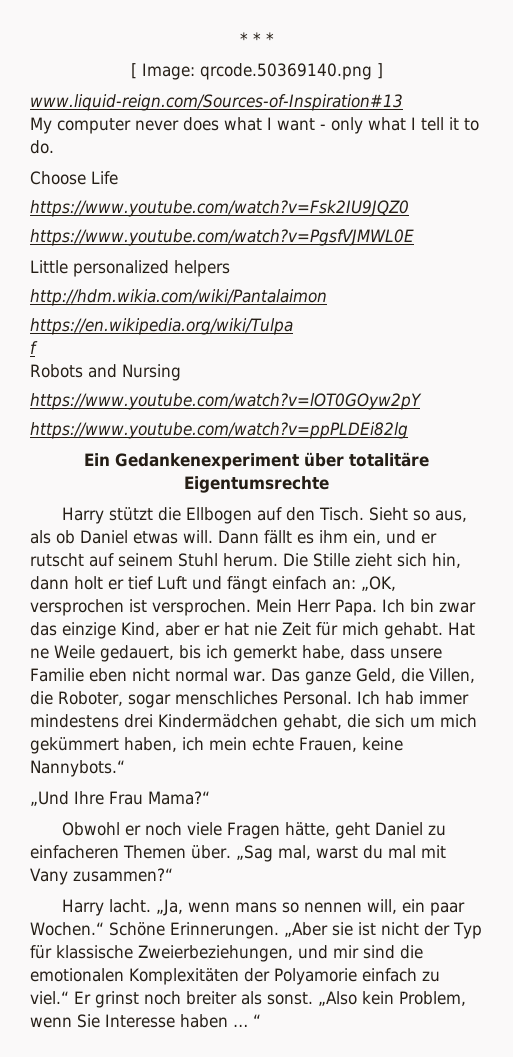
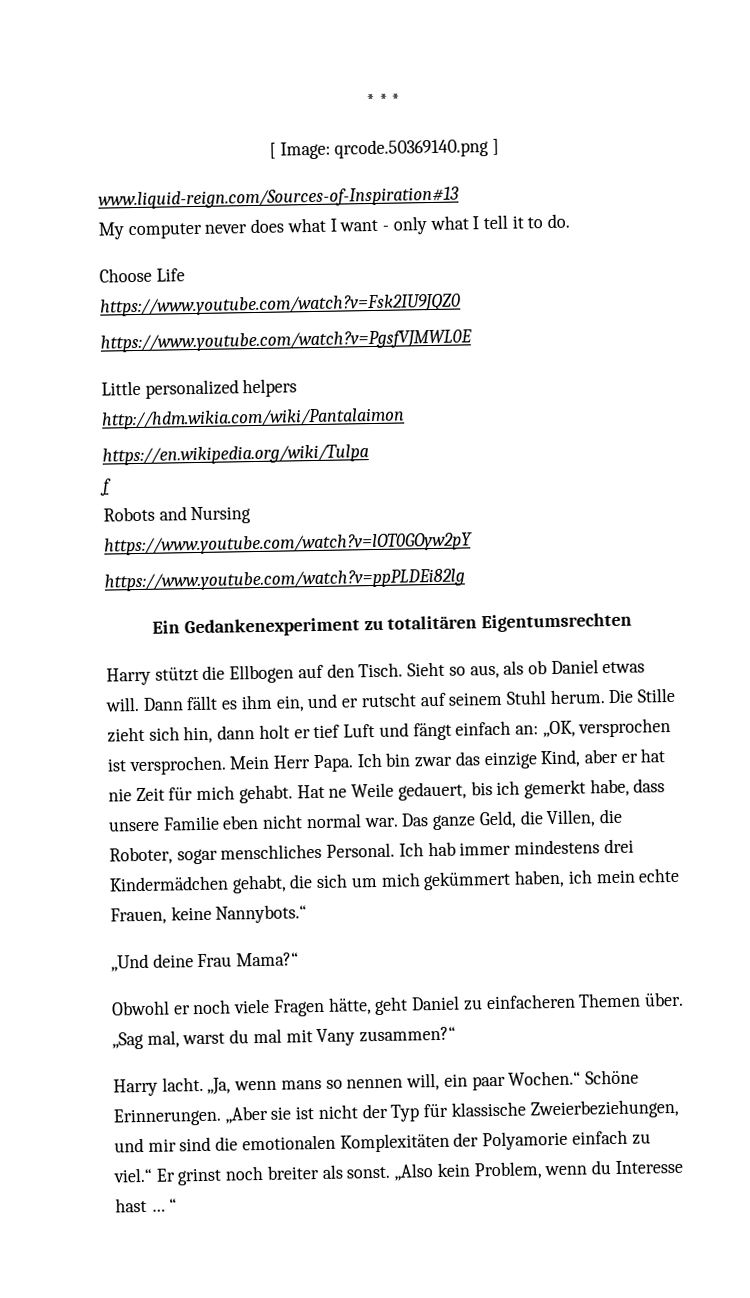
- Ein Gedankenexperiment über totalitäre Eigentumsrechte
+ Ein Gedankenexperiment zu totalitären Eigentumsrechten
- „Und Ihre Frau Mama?“
+ „Und deine Frau Mama?“
- „Also kein Problem, wenn Sie Interesse haben …
+ „Also kein Problem, wenn du Interesse hast …

